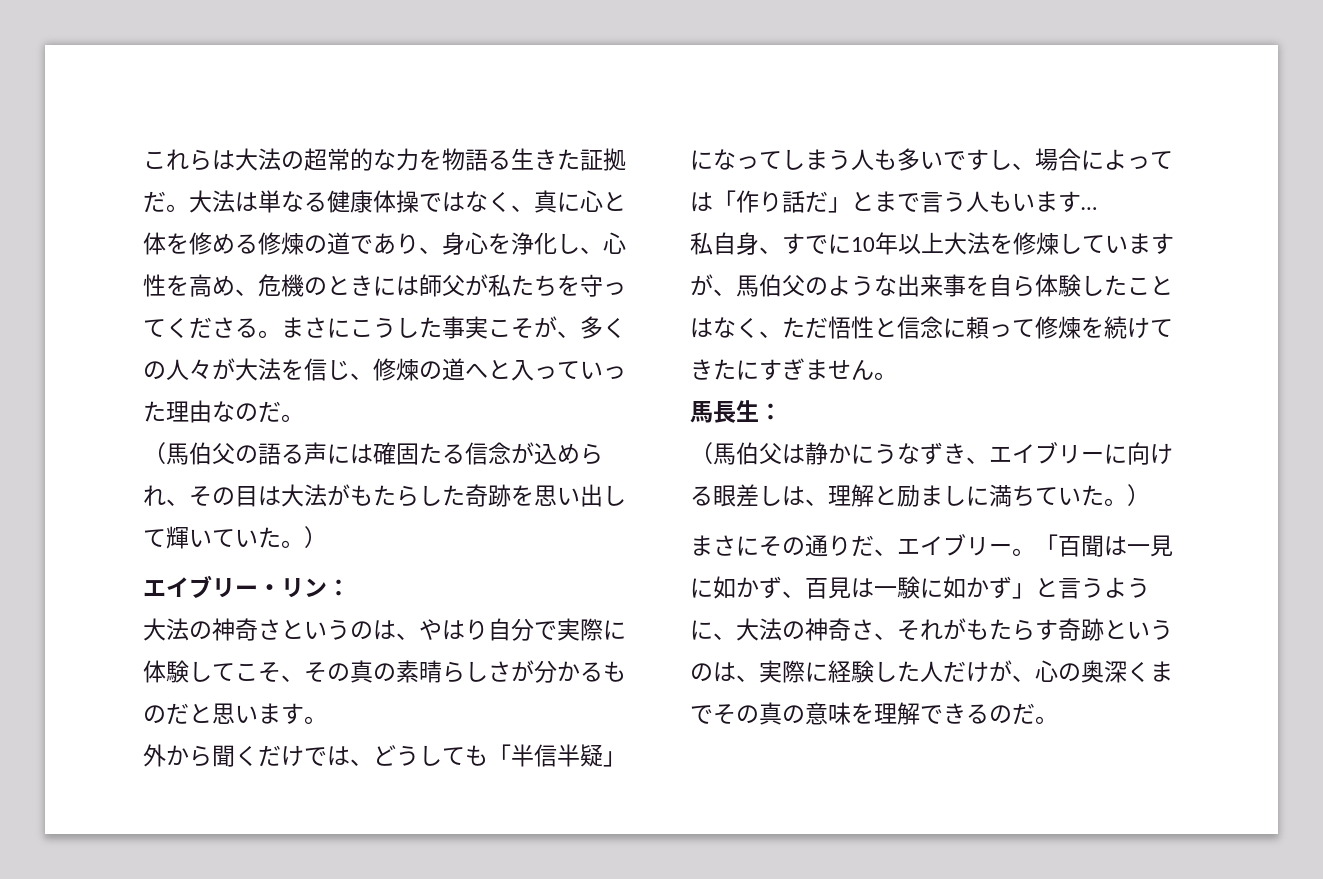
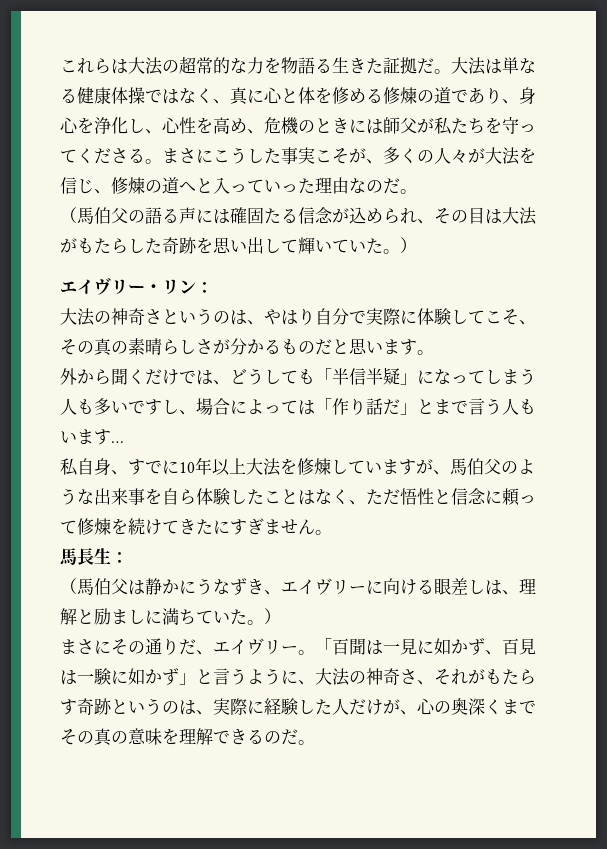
- エイブリー・リン：
+ エイヴリー・リン：
- （馬伯父は静かにうなずき、エイブリーに向ける眼差しは、理解と励ましに満ちていた。）
+ （馬伯父は静かにうなずき、エイヴリーに向ける眼差しは、理解と励ましに満ちていた。）
- まさにその通りだ、エイブリー。
+ まさにその通りだ、エイヴリー。

